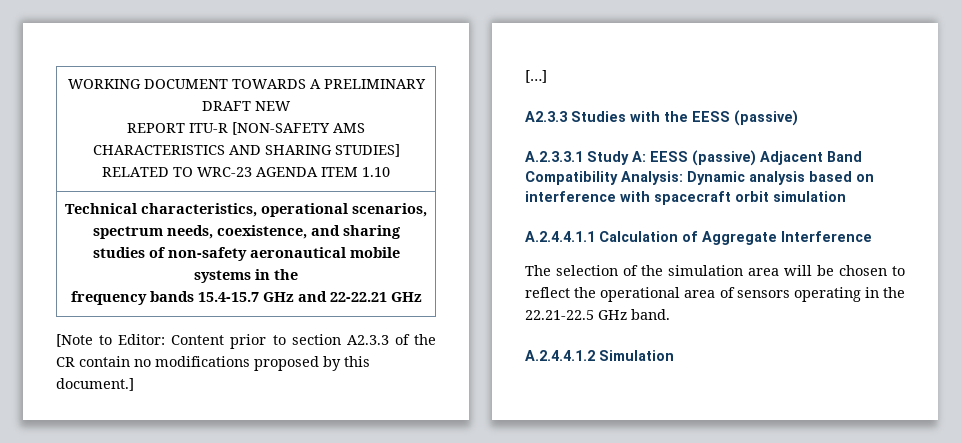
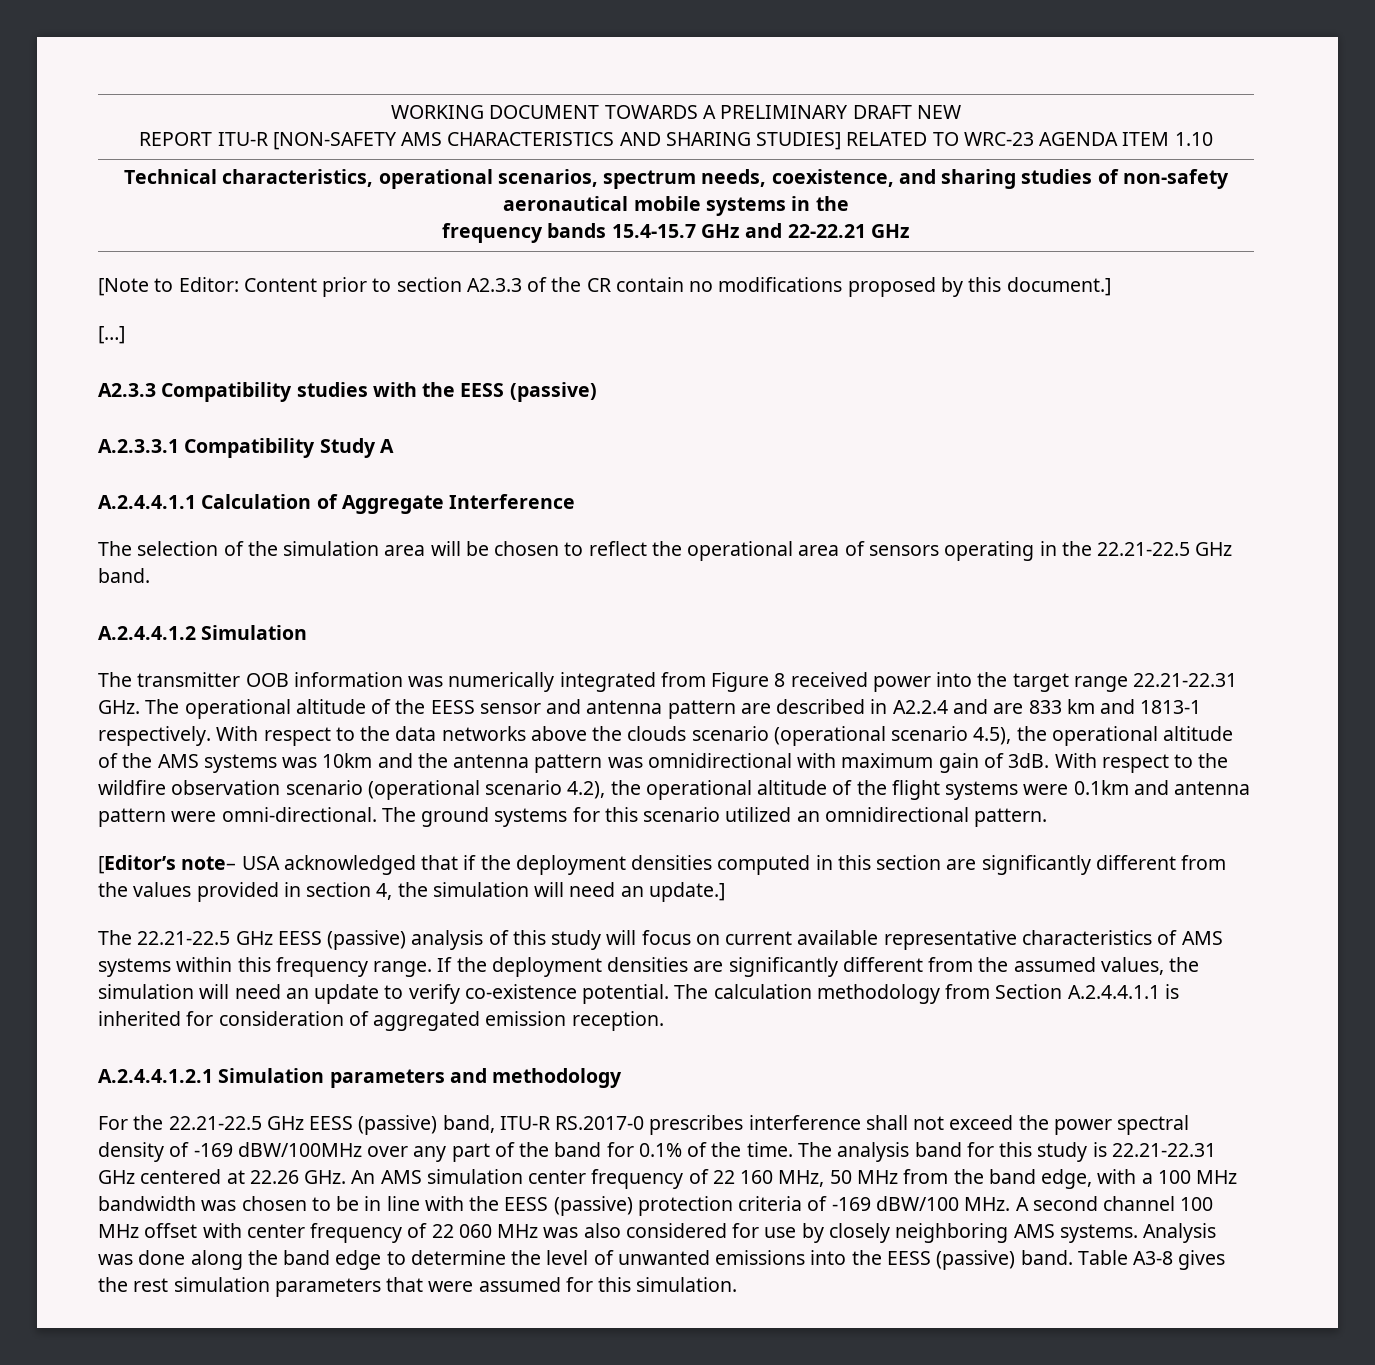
- A2.3.3 Studies with the EESS (passive)
+ A2.3.3 Compatibility studies with the EESS (passive)
- A.2.3.3.1 Study A: EESS (passive) Adjacent Band Compatibility Analysis: Dynamic analysis based on interference with spacecraft orbit simulation
+ A.2.3.3.1 Compatibility Study A
+ The transmitter OOB information was numerically integrated from Figure 8 received power into the target range 22.21-22.31 GHz. The operational altitude of the EESS sensor and antenna pattern are described in A2.2.4 and are 833 km and 1813-1 respectively. With respect to the data networks above the clouds scenario (operational scenario 4.5), the operational altitude of the AMS systems was 10km and the antenna pattern was omnidirectional with maximum gain of 3dB. With respect to the wildfire observation scenario (operational scenario 4.2), the operational altitude of the flight systems were 0.1km and antenna pattern were omni-directional. The ground systems for this scenario utilized an omnidirectional pattern.
+ [Editor’s note– USA acknowledged that if the deployment densities computed in this section are significantly different from the values provided in section 4, the simulation will need an update.]
+ The 22.21-22.5 GHz EESS (passive) analysis of this study will focus on current available representative characteristics of AMS systems within this frequency range. If the deployment densities are significantly different from the assumed values, the simulation will need an update to verify co-existence potential. The calculation methodology from Section A.2.4.4.1.1 is inherited for consideration of aggregated emission reception.
+ A.2.4.4.1.2.1 Simulation parameters and methodology
+ For the 22.21-22.5 GHz EESS (passive) band, ITU-R RS.2017-0 prescribes interference shall not exceed the power spectral density of -169 dBW/100MHz over any part of the band for 0.1% of the time. The analysis band for this study is 22.21-22.31 GHz centered at 22.26 GHz. An AMS simulation center frequency of 22 160 MHz, 50 MHz from the band edge, with a 100 MHz bandwidth was chosen to be in line with the EESS (passive) protection criteria of -169 dBW/100 MHz. A second channel 100 MHz offset with center frequency of 22 060 MHz was also considered for use by closely neighboring AMS systems. Analysis was done along the band edge to determine the level of unwanted emissions into the EESS (passive) band. Table A3-8 gives the rest simulation parameters that were assumed for this simulation.

